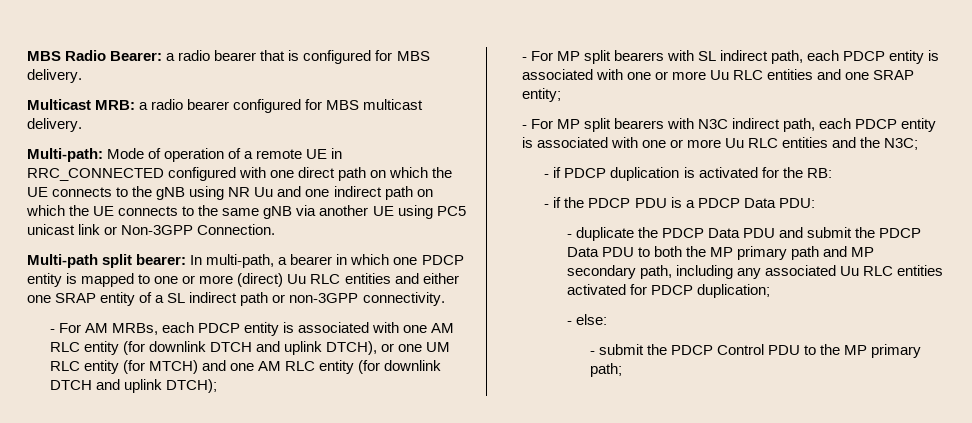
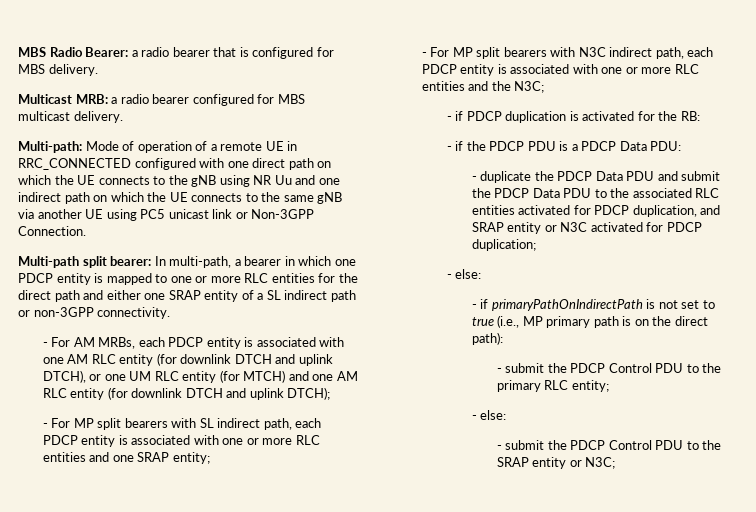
- Multi-path split bearer: In multi-path, a bearer in which one PDCP entity is mapped to one or more (direct) Uu RLC entities and either one SRAP entity of a SL indirect path or non-3GPP connectivity.
+ Multi-path split bearer: In multi-path, a bearer in which one PDCP entity is mapped to one or more RLC entities for the direct path and either one SRAP entity of a SL indirect path or non-3GPP connectivity.
- - For MP split bearers with SL indirect path, each PDCP entity is associated with one or more Uu RLC entities and one SRAP entity;
+ - For MP split bearers with SL indirect path, each PDCP entity is associated with one or more RLC entities and one SRAP entity;
- - For MP split bearers with N3C indirect path, each PDCP entity is associated with one or more Uu RLC entities and the N3C;
+ - For MP split bearers with N3C indirect path, each PDCP entity is associated with one or more RLC entities and the N3C;
- - duplicate the PDCP Data PDU and submit the PDCP Data PDU to both the MP primary path and MP secondary path, including any associated Uu RLC entities activated for PDCP duplication;
+ - duplicate the PDCP Data PDU and submit the PDCP Data PDU to the associated RLC entities activated for PDCP duplication, and SRAP entity or N3C activated for PDCP duplication;
+ - else:
+ - if primaryPathOnIndirectPath is not set to true (i.e., MP primary path is on the direct path):
+ - submit the PDCP Control PDU to the primary RLC entity;
- - submit the PDCP Control PDU to the MP primary path;
+ - submit the PDCP Control PDU to the SRAP entity or N3C;

